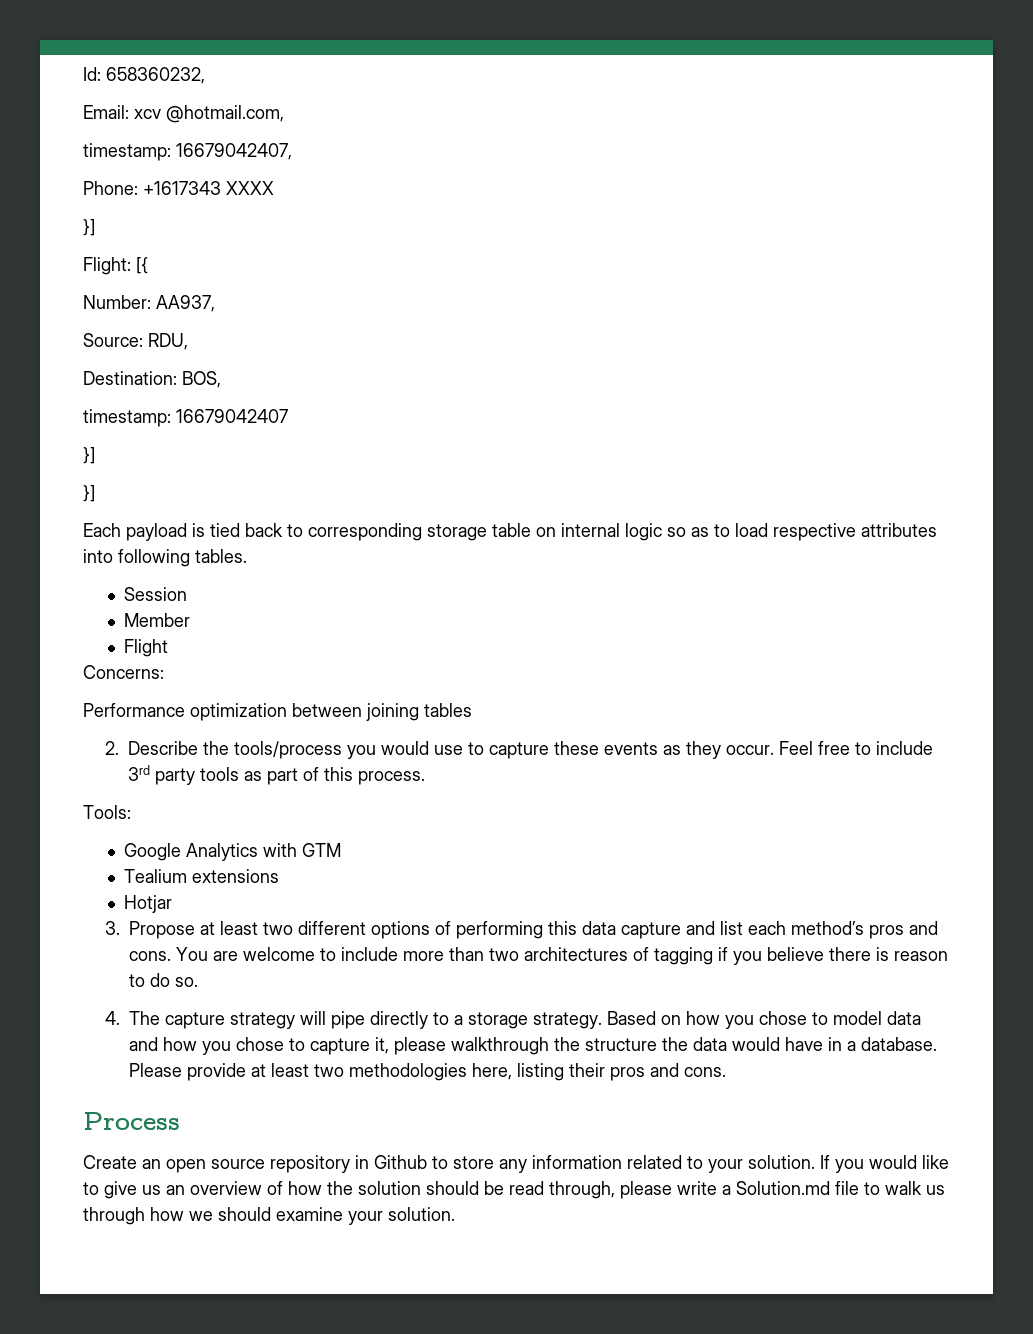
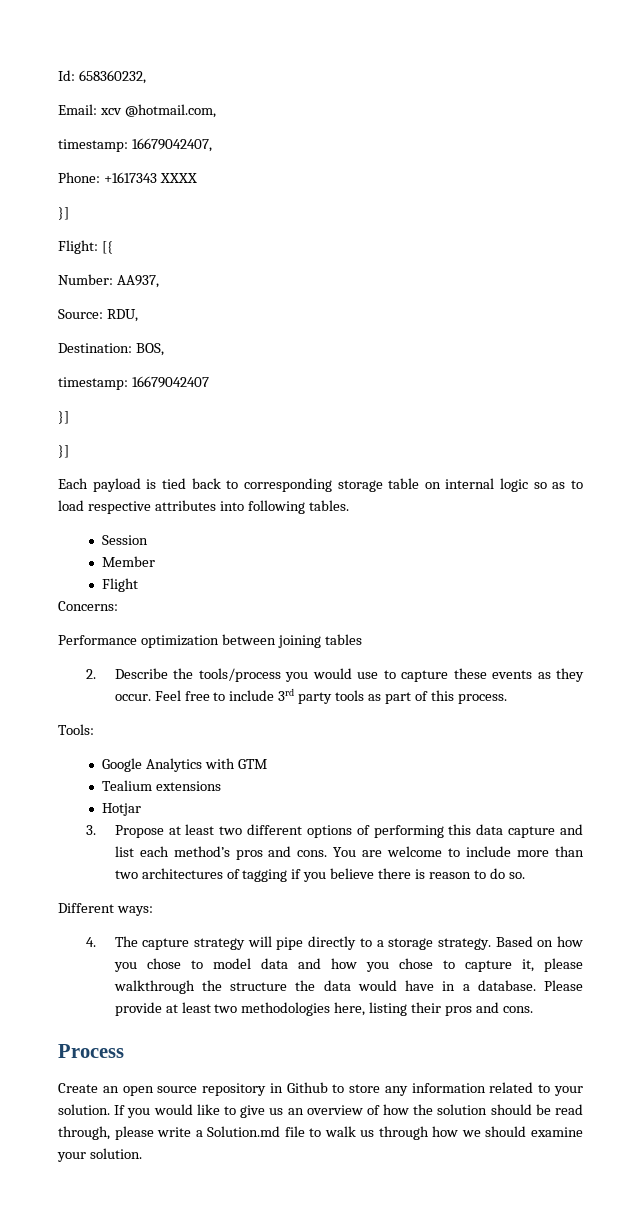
+ Different ways:

